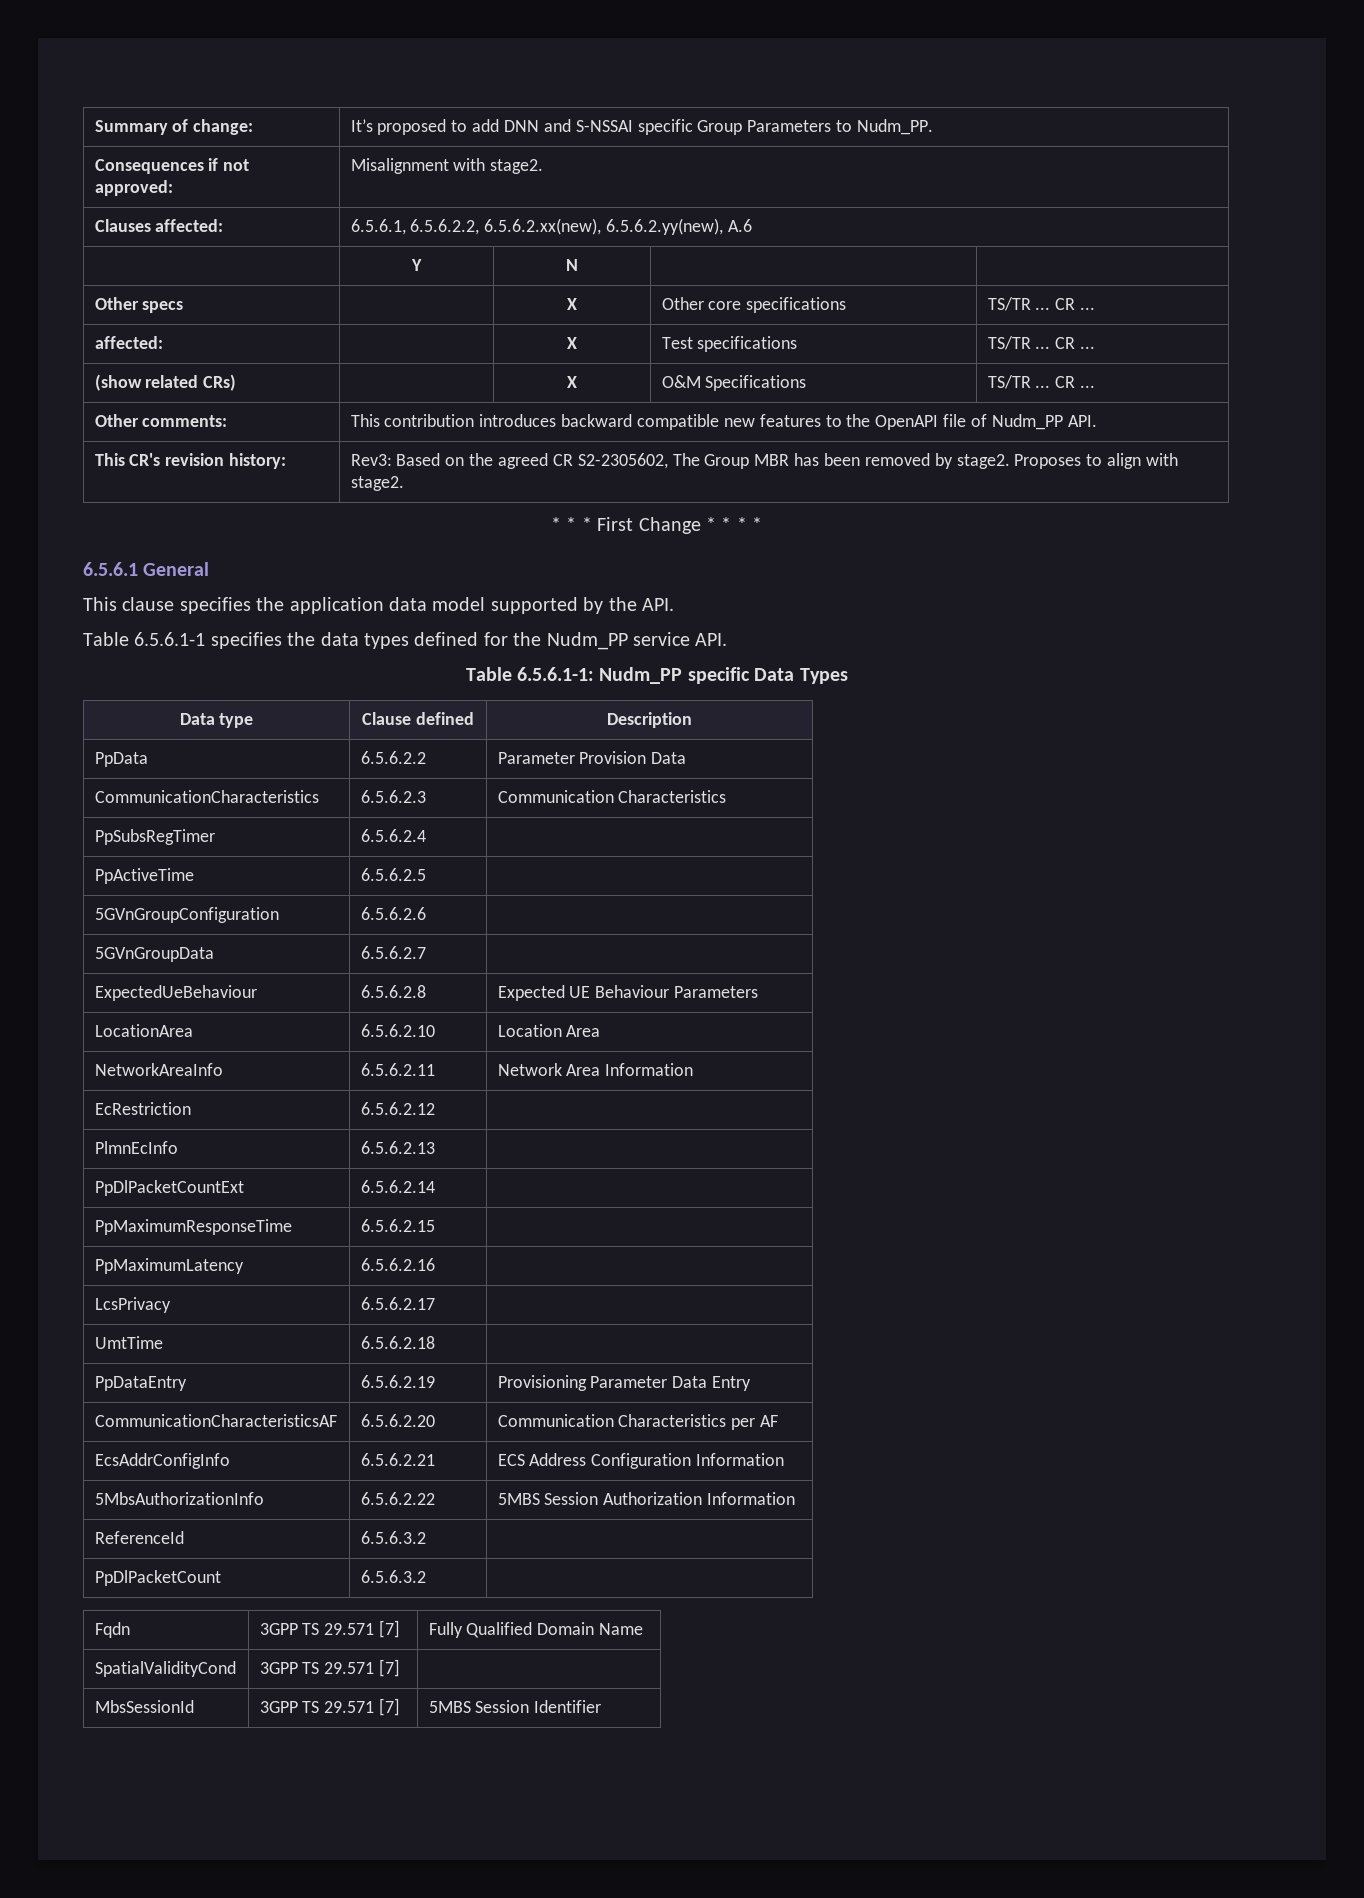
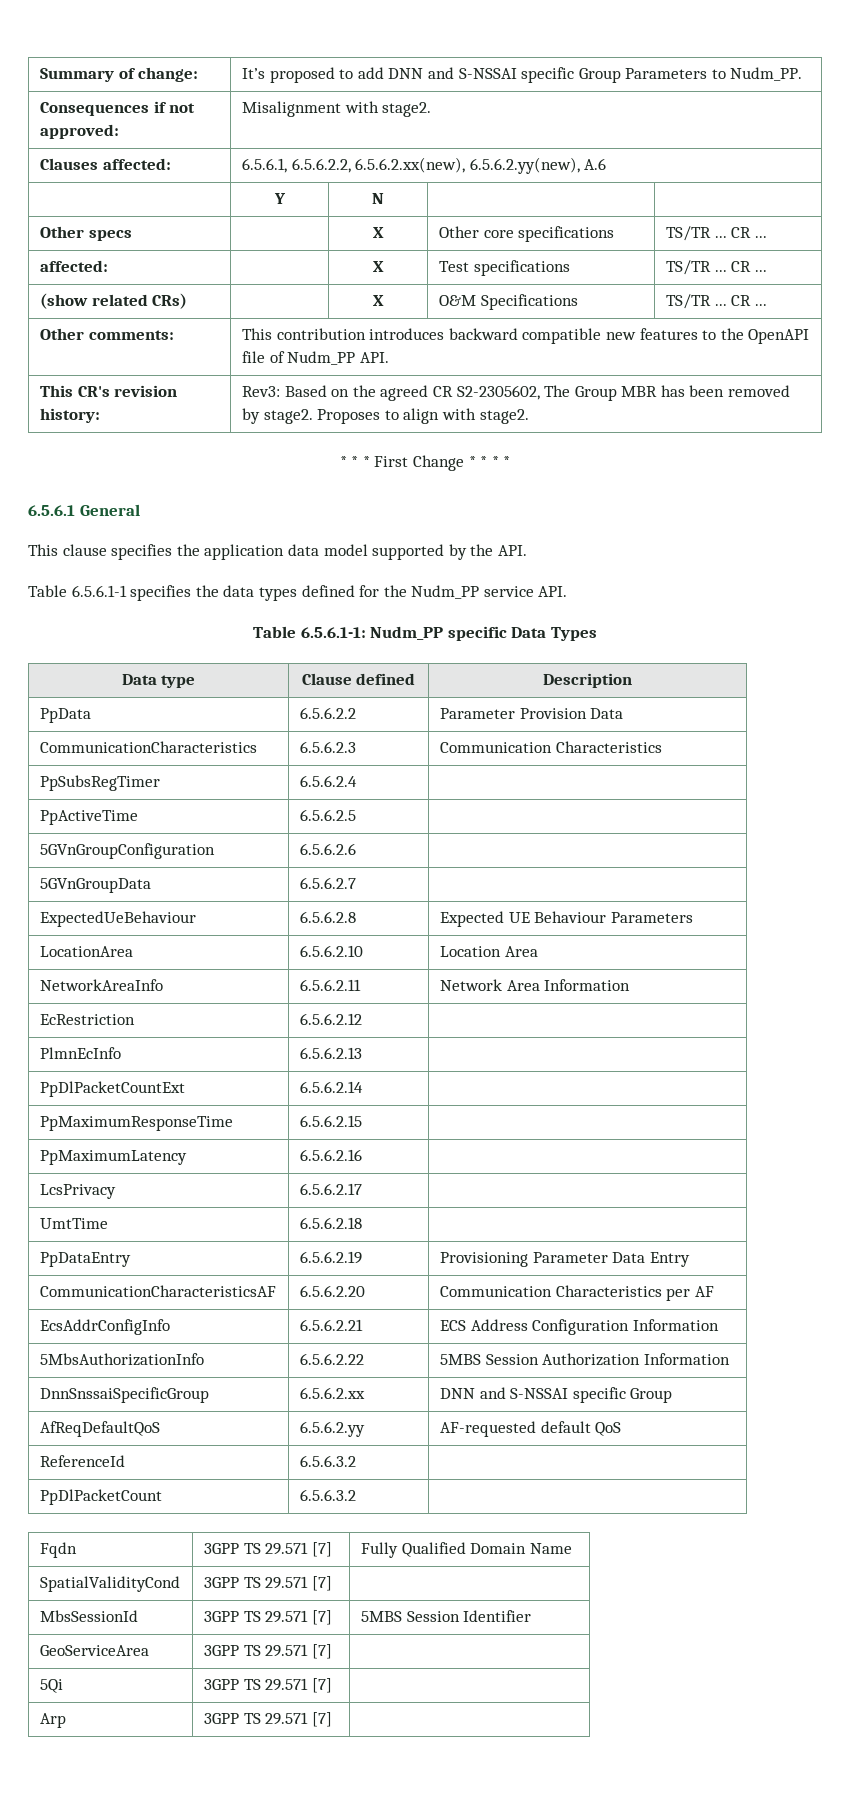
+ DnnSnssaiSpecificGroup | 6.5.6.2.xx | DNN and S-NSSAI specific Group
+ AfReqDefaultQoS | 6.5.6.2.yy | AF-requested default QoS
+ GeoServiceArea | 3GPP TS 29.571 [7] |
+ 5Qi | 3GPP TS 29.571 [7] |
+ Arp | 3GPP TS 29.571 [7] |

